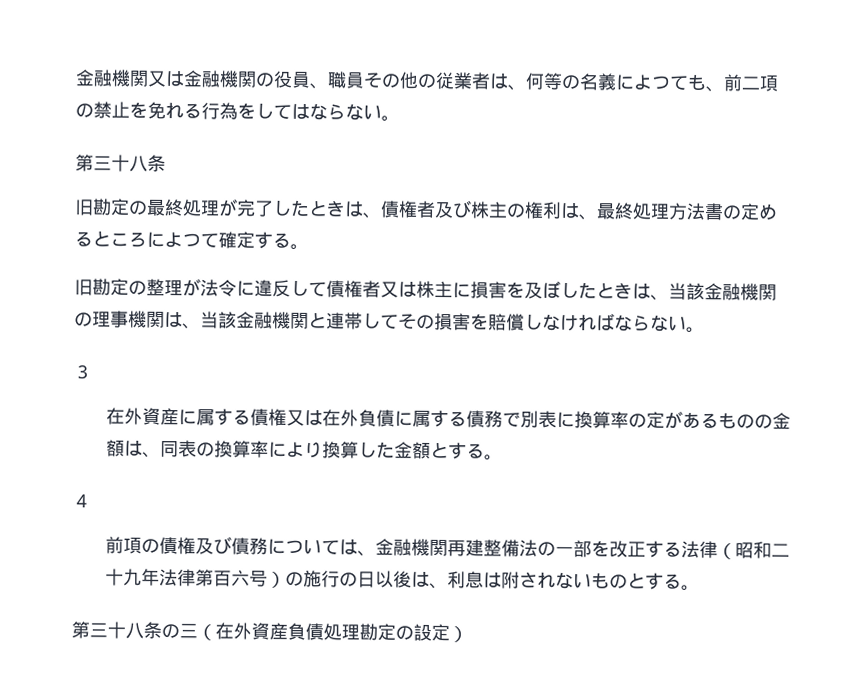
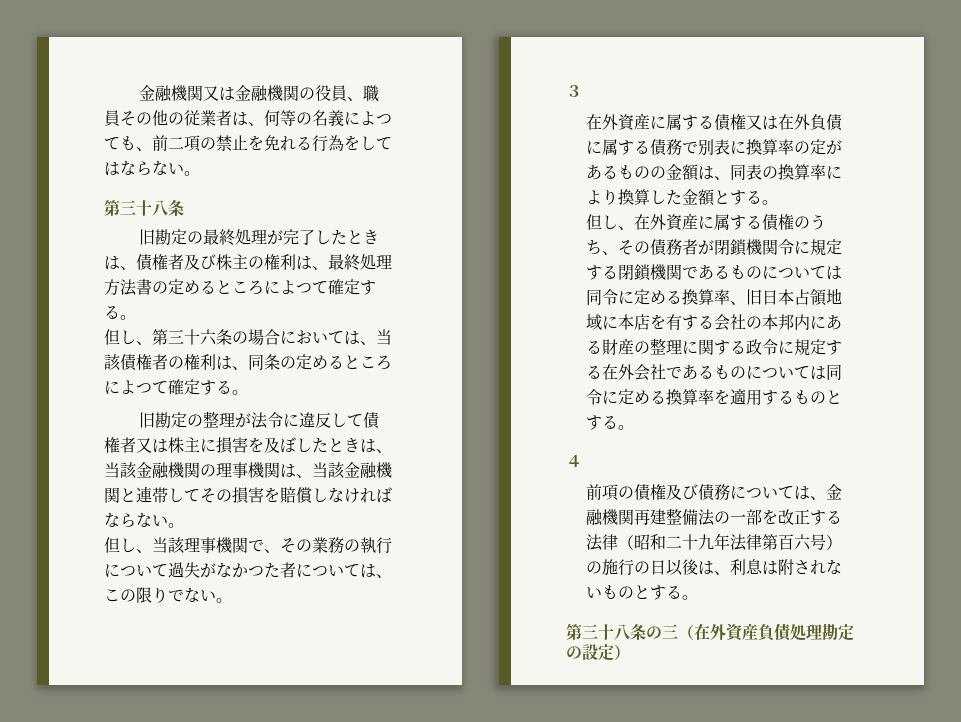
+ 但し、第三十六条の場合においては、当該債権者の権利は、同条の定めるところによつて確定する。
+ 但し、当該理事機関で、その業務の執行について過失がなかつた者については、この限りでない。
+ 但し、在外資産に属する債権のうち、その債務者が閉鎖機関令に規定する閉鎖機関であるものについては同令に定める換算率、旧日本占領地域に本店を有する会社の本邦内にある財産の整理に関する政令に規定する在外会社であるものについては同令に定める換算率を適用するものとする。

